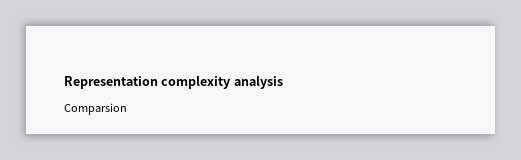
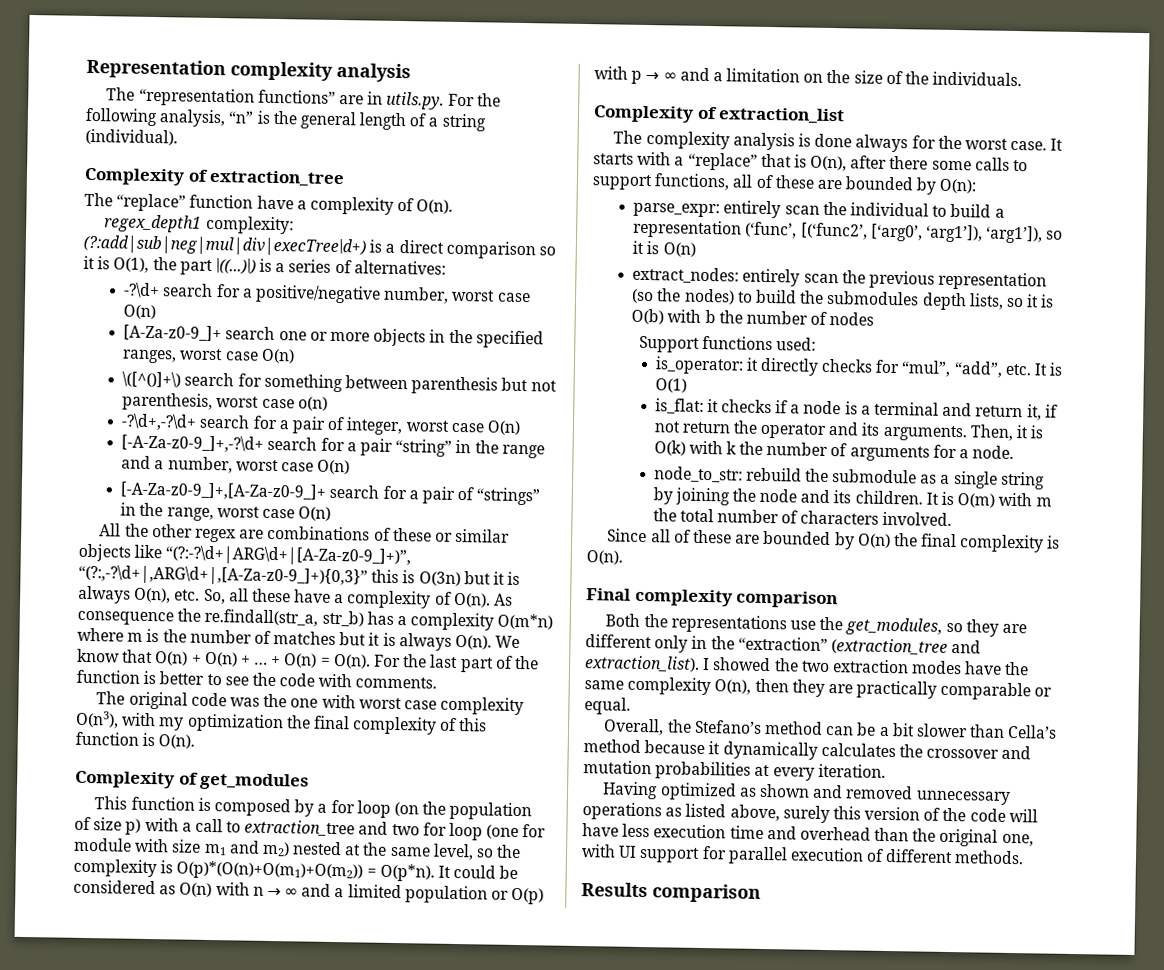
- Comparsion
+ The “representation functions” are in utils.py. For the following analysis, “n” is the general length of a string (individual).
+ Complexity of extraction_tree
+ The “replace” function have a complexity of O(n).
+ regex_depth1 complexity: (?:add|sub|neg|mul|div|execTree\d+) is a direct comparison so it is O(1), the part \((...)\) is a series of alternatives:
+ -?\d+ search for a positive/negative number, worst case O(n)
+ [A-Za-z0-9_]+ search one or more objects in the specified ranges, worst case O(n)
+ \([^()]+\) search for something between parenthesis but not parenthesis, worst case o(n)
+ -?\d+,-?\d+ search for a pair of integer, worst case O(n)
+ [-A-Za-z0-9_]+,-?\d+ search for a pair “string” in the range and a number, worst case O(n)
+ [-A-Za-z0-9_]+,[A-Za-z0-9_]+ search for a pair of “strings” in the range, worst case O(n)
+ All the other regex are combinations of these or similar objects like “(?:-?\d+|ARG\d+|[A-Za-z0-9_]+)”, “(?:,-?\d+|,ARG\d+|,[A-Za-z0-9_]+){0,3}” this is O(3n) but it is always O(n), etc. So, all these have a complexity of O(n). As consequence the re.findall(str_a, str_b) has a complexity O(m*n) where m is the number of matches but it is always O(n). We know that O(n) + O(n) + … + O(n) = O(n). For the last part of the function is better to see the code with comments.
+ The original code was the one with worst case complexity O(n3), with my optimization the final complexity of this function is O(n).
+ Complexity of get_modules
+ This function is composed by a for loop (on the population of size p) with a call to extraction_tree and two for loop (one for module with size m1 and m2) nested at the same level, so the complexity is O(p)*(O(n)+O(m1)+O(m2)) = O(p*n). It could be considered as O(n) with n → ∞ and a limited population or O(p) with p → ∞ and a limitation on the size of the individuals.
+ Complexity of extraction_list
+ The complexity analysis is done always for the worst case. It starts with a “replace” that is O(n), after there some calls to support functions, all of these are bounded by O(n):
+ parse_expr: entirely scan the individual to build a representation (‘func’, [(‘func2’, [‘arg0’, ‘arg1’]), ‘arg1’]), so it is O(n)
+ extract_nodes: entirely scan the previous representation (so the nodes) to build the submodules depth lists, so it is O(b) with b the number of nodes
+ Support functions used:
+ is_operator: it directly checks for “mul”, “add”, etc. It is O(1)
+ is_flat: it checks if a node is a terminal and return it, if not return the operator and its arguments. Then, it is O(k) with k the number of arguments for a node.
+ node_to_str: rebuild the submodule as a single string by joining the node and its children. It is O(m) with m the total number of characters involved.
+ Since all of these are bounded by O(n) the final complexity is O(n).
+ Final complexity comparison
+ Both the representations use the get_modules, so they are different only in the “extraction” (extraction_tree and extraction_list). I showed the two extraction modes have the same complexity O(n), then they are practically comparable or equal.
+ Overall, the Stefano’s method can be a bit slower than Cella’s method because it dynamically calculates the crossover and mutation probabilities at every iteration.
+ Having optimized as shown and removed unnecessary operations as listed above, surely this version of the code will have less execution time and overhead than the original one, with UI support for parallel execution of different methods.
+ Results comparison

